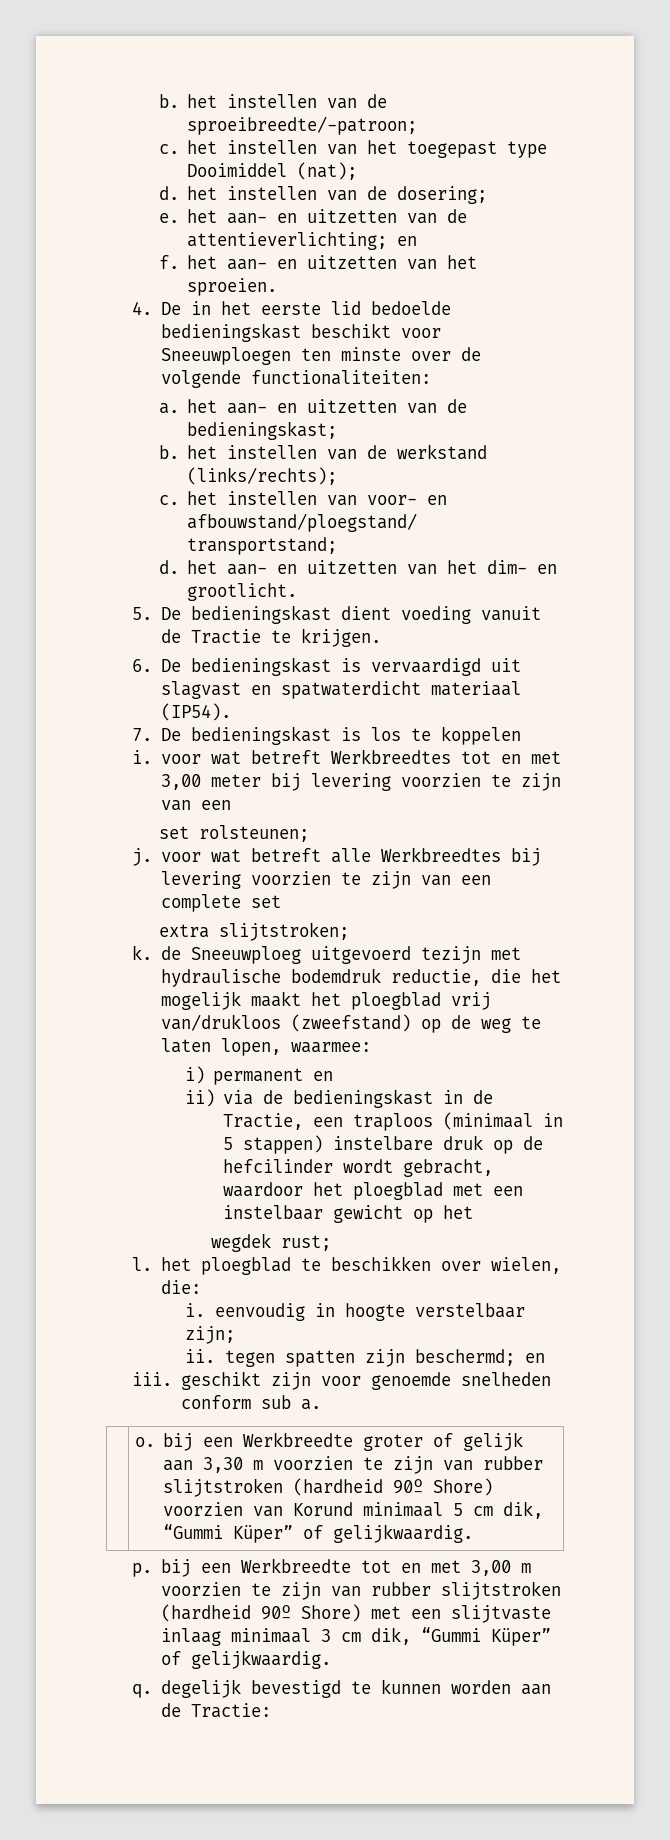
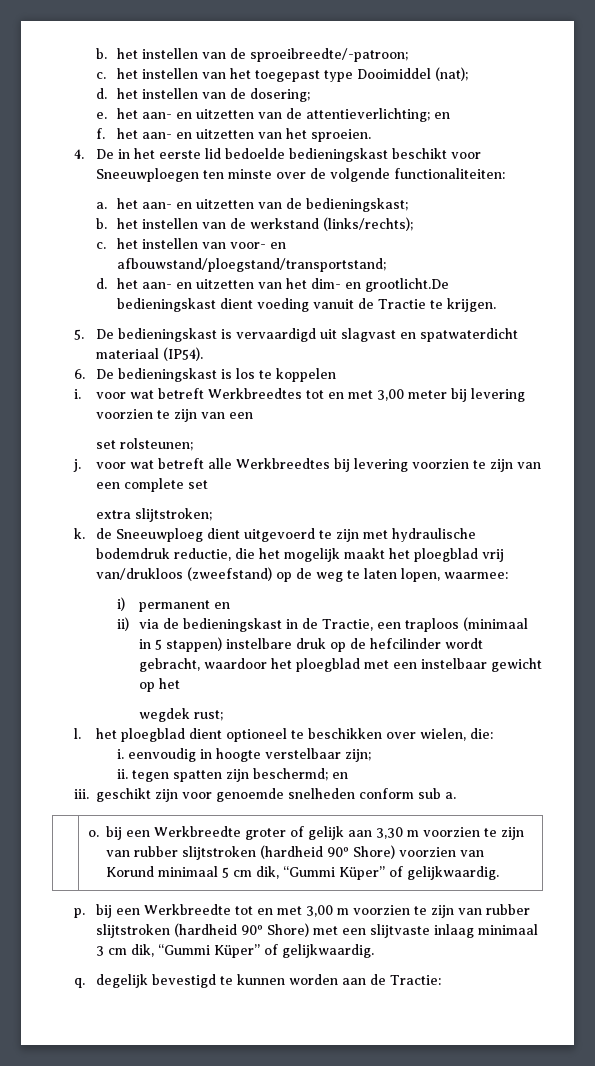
- d. het aan- en uitzetten van het dim- en grootlicht.
- 5. De bedieningskast dient voeding vanuit de Tractie te krijgen.
+ d. het aan- en uitzetten van het dim- en grootlicht.De bedieningskast dient voeding vanuit de Tractie te krijgen.
- 6. De bedieningskast is vervaardigd uit slagvast en spatwaterdicht materiaal (IP54).
+ 5. De bedieningskast is vervaardigd uit slagvast en spatwaterdicht materiaal (IP54).
- 7. De bedieningskast is los te koppelen
+ 6. De bedieningskast is los te koppelen
- k. de Sneeuwploeg uitgevoerd tezijn met hydraulische bodemdruk reductie, die het mogelijk maakt het ploegblad vrij van/drukloos (zweefstand) op de weg te laten lopen, waarmee:
+ k. de Sneeuwploeg dient uitgevoerd te zijn met hydraulische bodemdruk reductie, die het mogelijk maakt het ploegblad vrij van/drukloos (zweefstand) op de weg te laten lopen, waarmee:
- l. het ploegblad te beschikken over wielen, die:
+ l. het ploegblad dient optioneel te beschikken over wielen, die:

